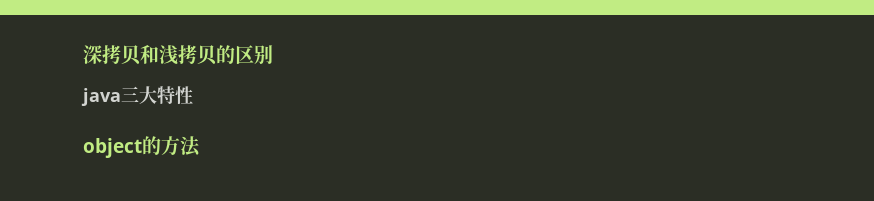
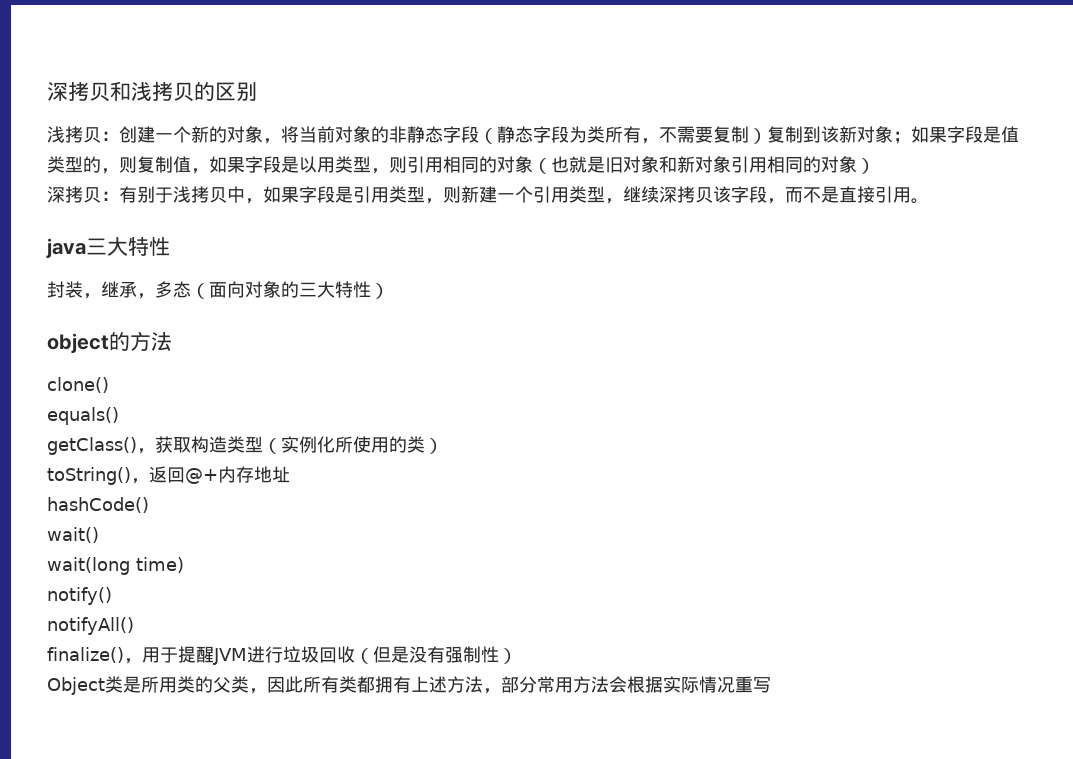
+ 浅拷贝：创建一个新的对象，将当前对象的非静态字段（静态字段为类所有，不需要复制）复制到该新对象；如果字段是值类型的，则复制值，如果字段是以用类型，则引用相同的对象（也就是旧对象和新对象引用相同的对象）
+ 深拷贝：有别于浅拷贝中，如果字段是引用类型，则新建一个引用类型，继续深拷贝该字段，而不是直接引用。
  java三大特性
+ 封装，继承，多态（面向对象的三大特性）
  object的方法
+ clone()
+ equals()
+ getClass()，获取构造类型（实例化所使用的类）
+ toString()，返回@+内存地址
+ hashCode()
+ wait()
+ wait(long time)
+ notify()
+ notifyAll()
+ finalize()，用于提醒JVM进行垃圾回收（但是没有强制性）
+ Object类是所用类的父类，因此所有类都拥有上述方法，部分常用方法会根据实际情况重写

